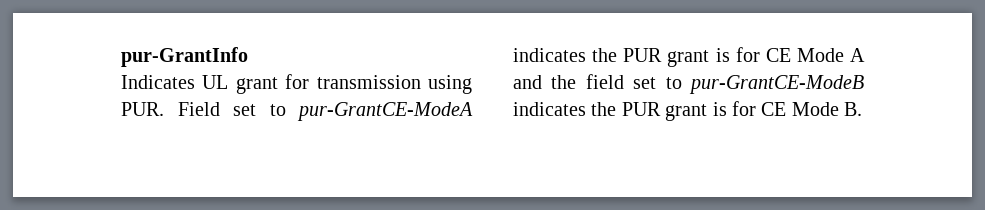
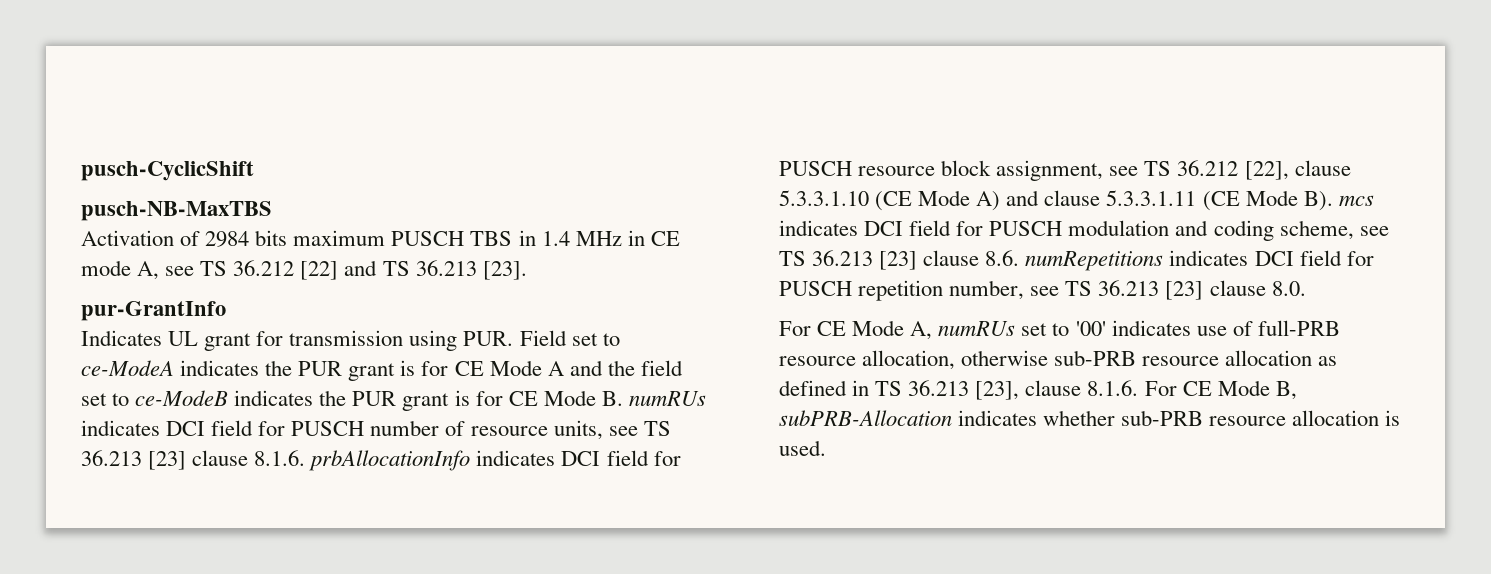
+ pusch-CyclicShift
+ pusch-NB-MaxTBS
+ Activation of 2984 bits maximum PUSCH TBS in 1.4 MHz in CE mode A, see TS 36.212 [22] and TS 36.213 [23].
- Indicates UL grant for transmission using PUR. Field set to pur-GrantCE-ModeA indicates the PUR grant is for CE Mode A and the field set to pur-GrantCE-ModeB indicates the PUR grant is for CE Mode B.
+ Indicates UL grant for transmission using PUR. Field set to ce-ModeA indicates the PUR grant is for CE Mode A and the field set to ce-ModeB indicates the PUR grant is for CE Mode B. numRUs indicates DCI field for PUSCH number of resource units, see TS 36.213 [23] clause 8.1.6. prbAllocationInfo indicates DCI field for PUSCH resource block assignment, see TS 36.212 [22], clause 5.3.3.1.10 (CE Mode A) and clause 5.3.3.1.11 (CE Mode B). mcs indicates DCI field for PUSCH modulation and coding scheme, see TS 36.213 [23] clause 8.6. numRepetitions indicates DCI field for PUSCH repetition number, see TS 36.213 [23] clause 8.0.
+ For CE Mode A, numRUs set to '00' indicates use of full-PRB resource allocation, otherwise sub-PRB resource allocation as defined in TS 36.213 [23], clause 8.1.6. For CE Mode B, subPRB-Allocation indicates whether sub-PRB resource allocation is used.

